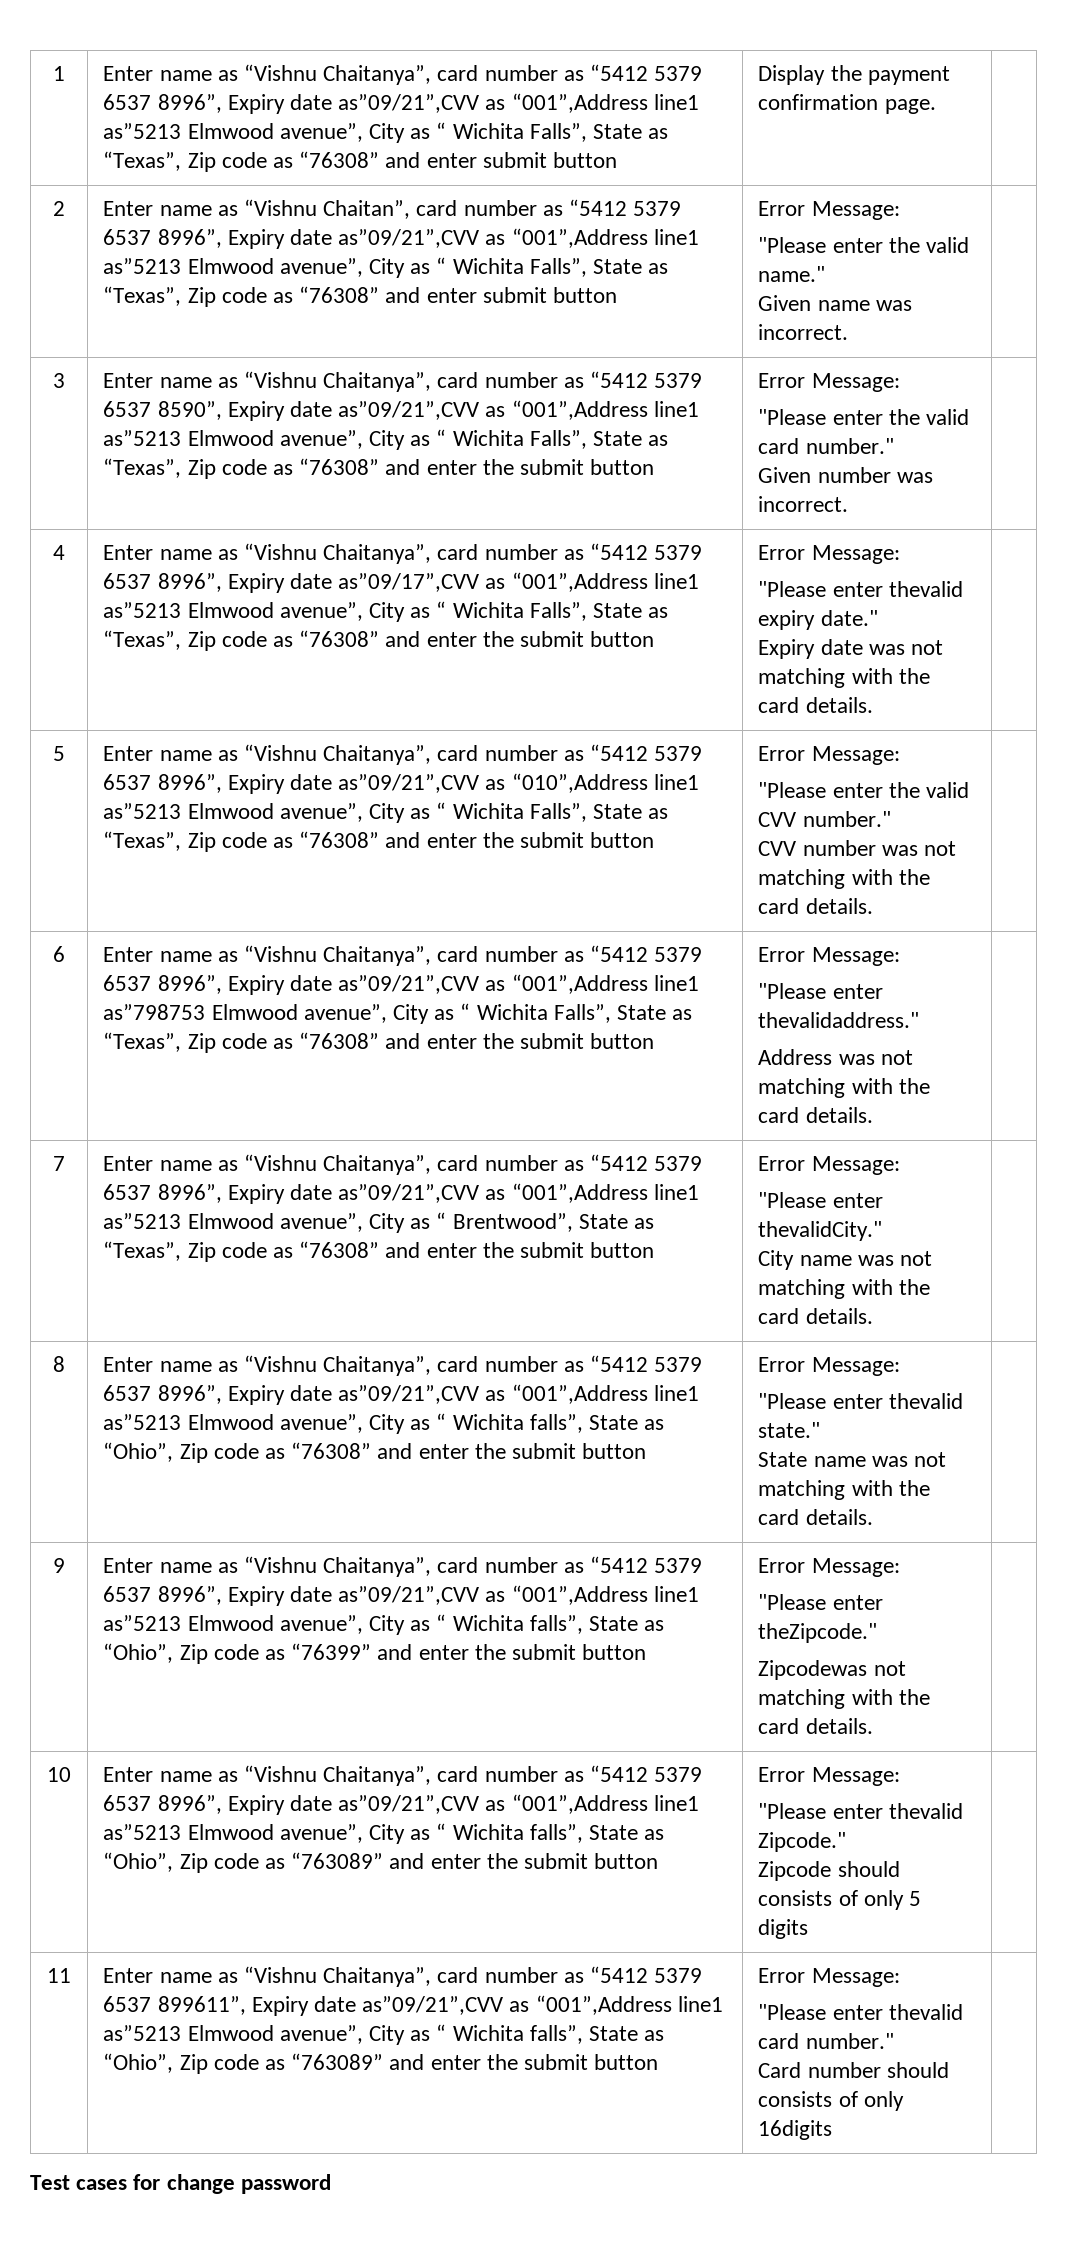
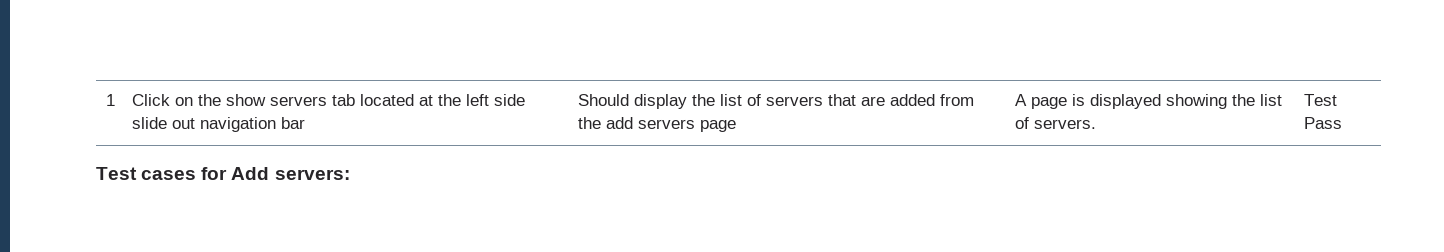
- Enter name as “Vishnu Chaitanya”, card number as “5412 5379 6537 8996”, Expiry date as”09/21”,CVV as “001”,Address line1 as”5213 Elmwood avenue”, City as “ Wichita Falls”, State as “Texas”, Zip code as “76308” and enter submit button | Display the payment confirmation page. |
- 2 | Enter name as “Vishnu Chaitan”, card number as “5412 5379 6537 8996”, Expiry date as”09/21”,CVV as “001”,Address line1 as”5213 Elmwood avenue”, City as “ Wichita Falls”, State as “Texas”, Zip code as “76308” and enter submit button | Error Message:
- "Please enter the valid name."
- Given name was incorrect. |
- 3 | Enter name as “Vishnu Chaitanya”, card number as “5412 5379 6537 8590”, Expiry date as”09/21”,CVV as “001”,Address line1 as”5213 Elmwood avenue”, City as “ Wichita Falls”, State as “Texas”, Zip code as “76308” and enter the submit button | Error Message:
- "Please enter the valid card number."
- Given number was incorrect. |
- 4 | Enter name as “Vishnu Chaitanya”, card number as “5412 5379 6537 8996”, Expiry date as”09/17”,CVV as “001”,Address line1 as”5213 Elmwood avenue”, City as “ Wichita Falls”, State as “Texas”, Zip code as “76308” and enter the submit button | Error Message:
- "Please enter thevalid expiry date."
- Expiry date was not matching with the card details. |
- 5 | Enter name as “Vishnu Chaitanya”, card number as “5412 5379 6537 8996”, Expiry date as”09/21”,CVV as “010”,Address line1 as”5213 Elmwood avenue”, City as “ Wichita Falls”, State as “Texas”, Zip code as “76308” and enter the submit button | Error Message:
- "Please enter the valid CVV number."
- CVV number was not matching with the card details. |
- 6 | Enter name as “Vishnu Chaitanya”, card number as “5412 5379 6537 8996”, Expiry date as”09/21”,CVV as “001”,Address line1 as”798753 Elmwood avenue”, City as “ Wichita Falls”, State as “Texas”, Zip code as “76308” and enter the submit button | Error Message:
- "Please enter thevalidaddress."
- Address was not matching with the card details. |
- 7 | Enter name as “Vishnu Chaitanya”, card number as “5412 5379 6537 8996”, Expiry date as”09/21”,CVV as “001”,Address line1 as”5213 Elmwood avenue”, City as “ Brentwood”, State as “Texas”, Zip code as “76308” and enter the submit button | Error Message:
- "Please enter thevalidCity."
- City name was not matching with the card details. |
- 8 | Enter name as “Vishnu Chaitanya”, card number as “5412 5379 6537 8996”, Expiry date as”09/21”,CVV as “001”,Address line1 as”5213 Elmwood avenue”, City as “ Wichita falls”, State as “Ohio”, Zip code as “76308” and enter the submit button | Error Message:
- "Please enter thevalid state."
- State name was not matching with the card details. |
- 9 | Enter name as “Vishnu Chaitanya”, card number as “5412 5379 6537 8996”, Expiry date as”09/21”,CVV as “001”,Address line1 as”5213 Elmwood avenue”, City as “ Wichita falls”, State as “Ohio”, Zip code as “76399” and enter the submit button | Error Message:
- "Please enter theZipcode."
- Zipcodewas not matching with the card details. |
- 10 | Enter name as “Vishnu Chaitanya”, card number as “5412 5379 6537 8996”, Expiry date as”09/21”,CVV as “001”,Address line1 as”5213 Elmwood avenue”, City as “ Wichita falls”, State as “Ohio”, Zip code as “763089” and enter the submit button | Error Message:
- "Please enter thevalid Zipcode."
- Zipcode should consists of only 5 digits |
- 11 | Enter name as “Vishnu Chaitanya”, card number as “5412 5379 6537 899611”, Expiry date as”09/21”,CVV as “001”,Address line1 as”5213 Elmwood avenue”, City as “ Wichita falls”, State as “Ohio”, Zip code as “763089” and enter the submit button | Error Message:
- "Please enter thevalid card number."
- Card number should consists of only 16digits
+ Click on the show servers tab located at the left side slide out navigation bar | Should display the list of servers that are added from the add servers page | A page is displayed showing the list of servers. | Test Pass
- Test cases for change password
+ Test cases for Add servers:

